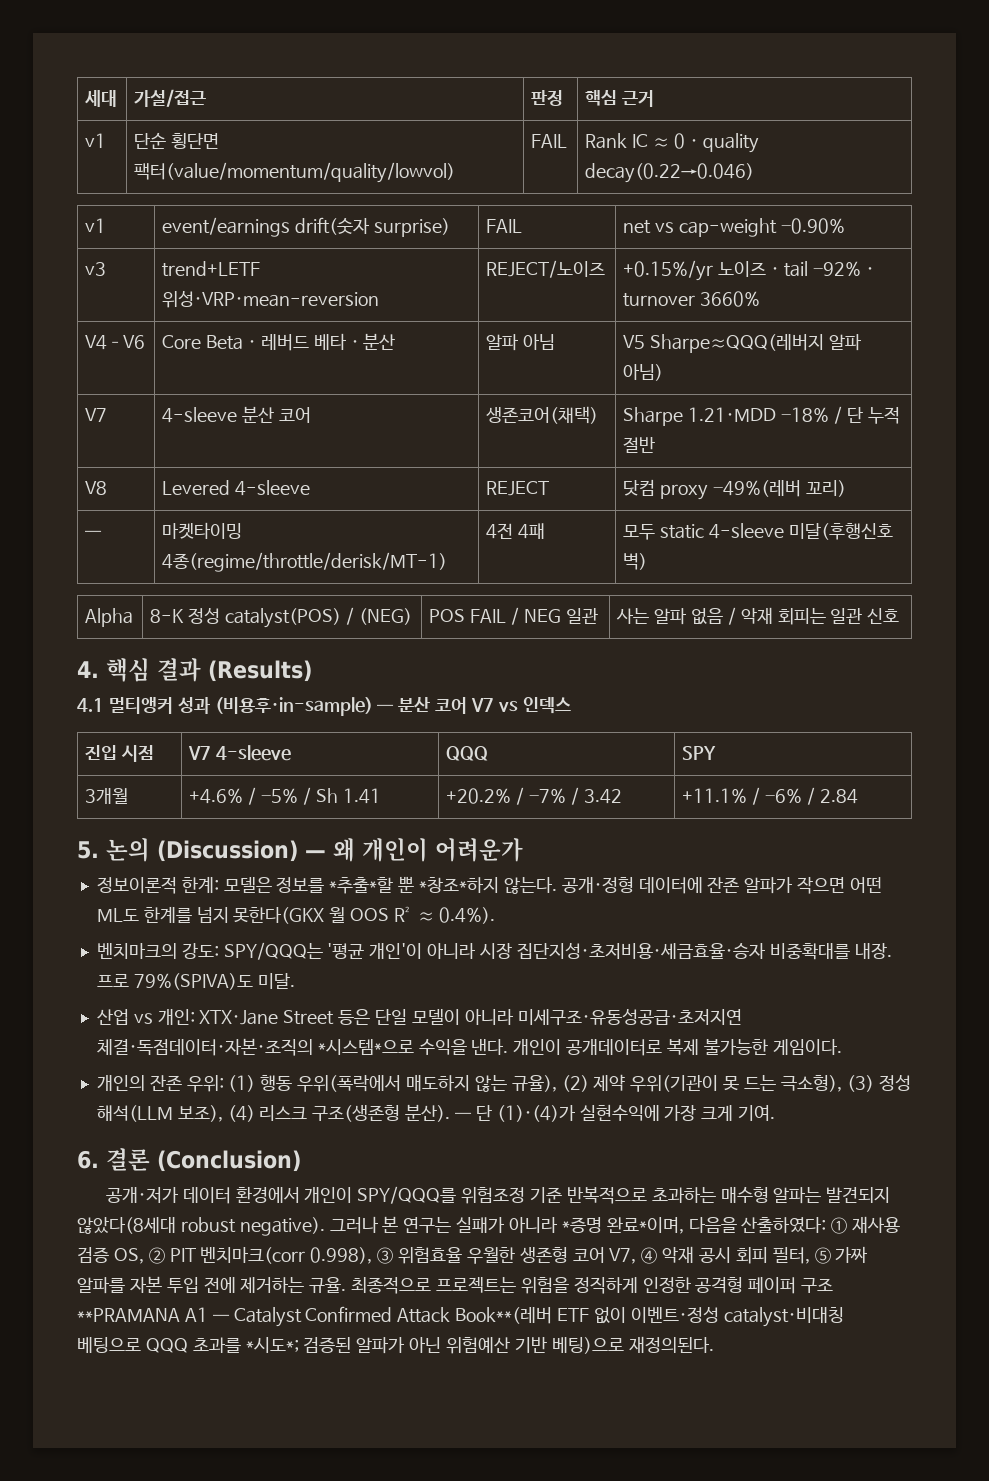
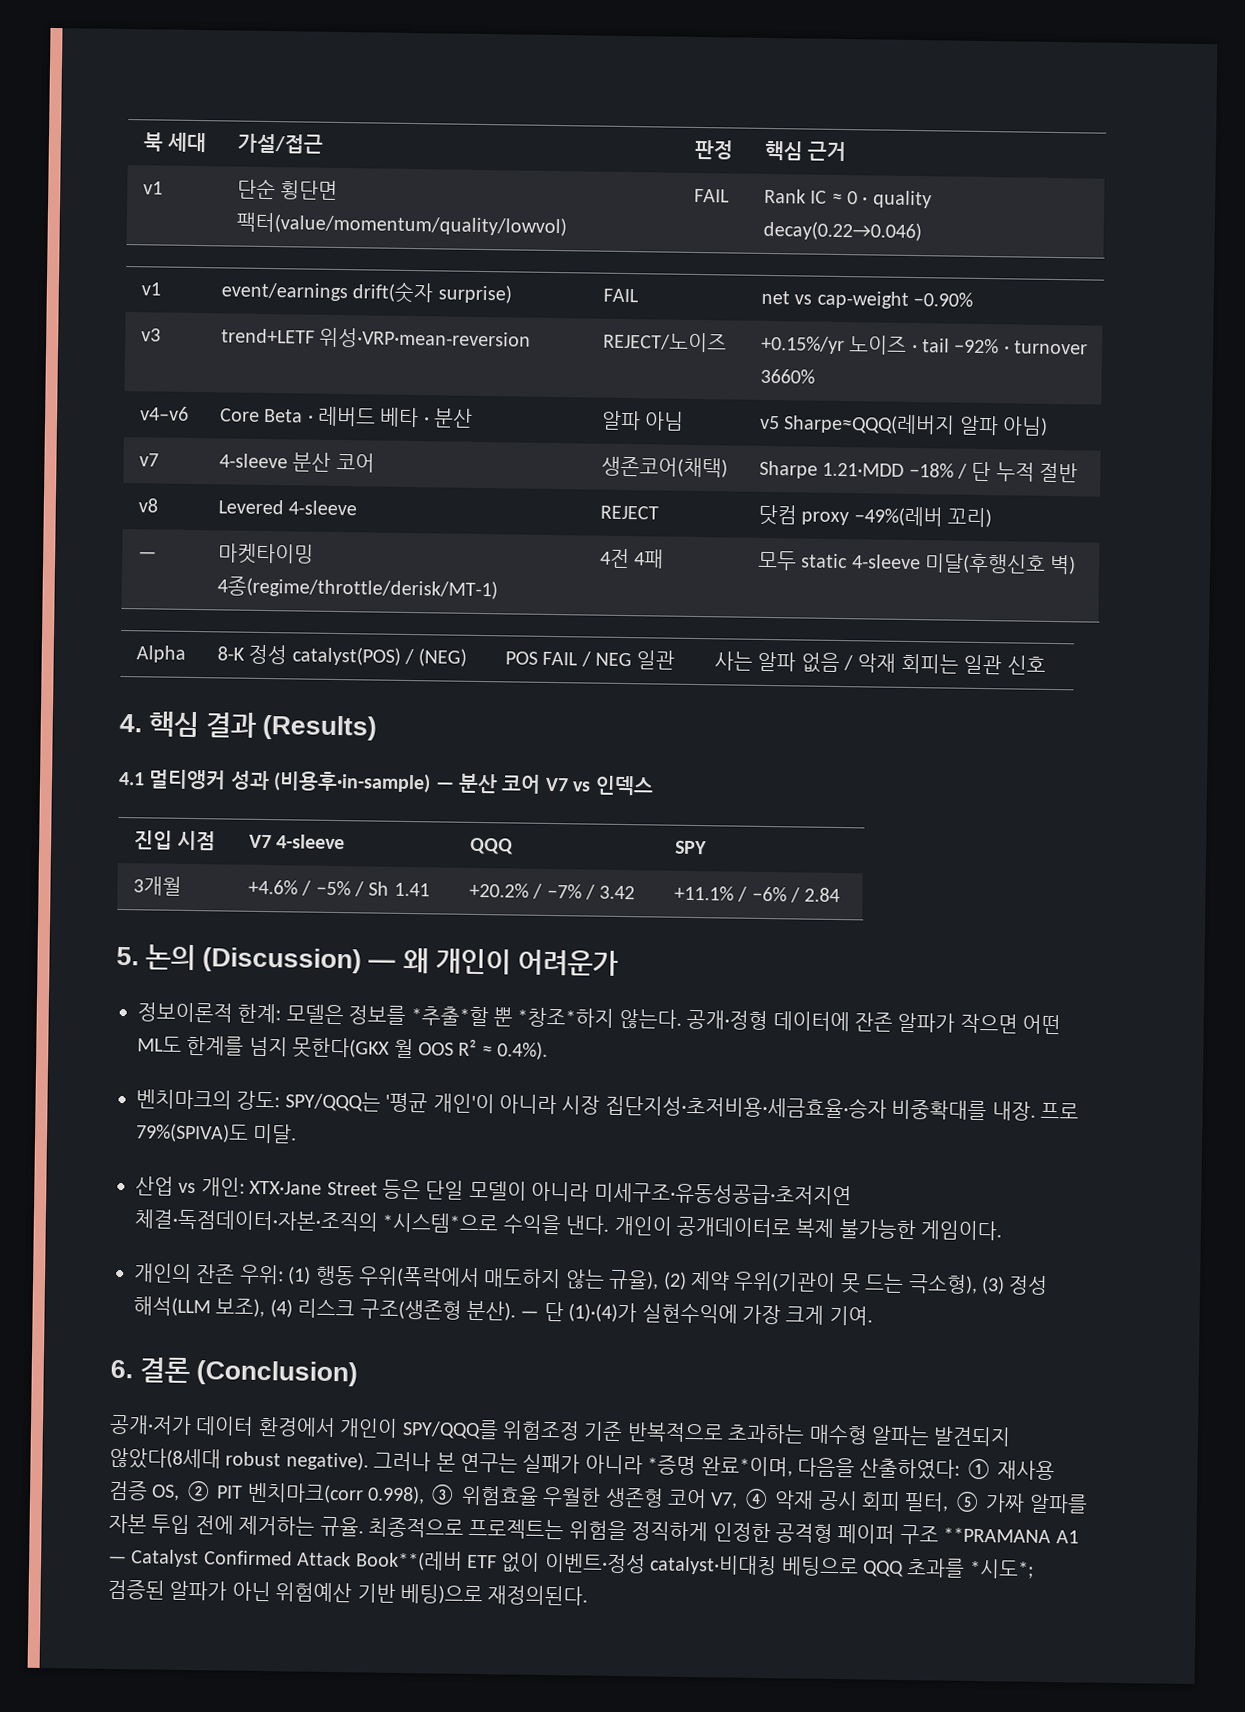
- 세대 | 가설/접근 | 판정 | 핵심 근거
+ 북 세대 | 가설/접근 | 판정 | 핵심 근거
- V4–V6 | Core Beta · 레버드 베타 · 분산 | 알파 아님 | V5 Sharpe≈QQQ(레버지 알파 아님)
+ v4–v6 | Core Beta · 레버드 베타 · 분산 | 알파 아님 | v5 Sharpe≈QQQ(레버지 알파 아님)
- V7 | 4-sleeve 분산 코어 | 생존코어(채택) | Sharpe 1.21·MDD −18% / 단 누적 절반
+ v7 | 4-sleeve 분산 코어 | 생존코어(채택) | Sharpe 1.21·MDD −18% / 단 누적 절반
- V8 | Levered 4-sleeve | REJECT | 닷컴 proxy −49%(레버 꼬리)
+ v8 | Levered 4-sleeve | REJECT | 닷컴 proxy −49%(레버 꼬리)

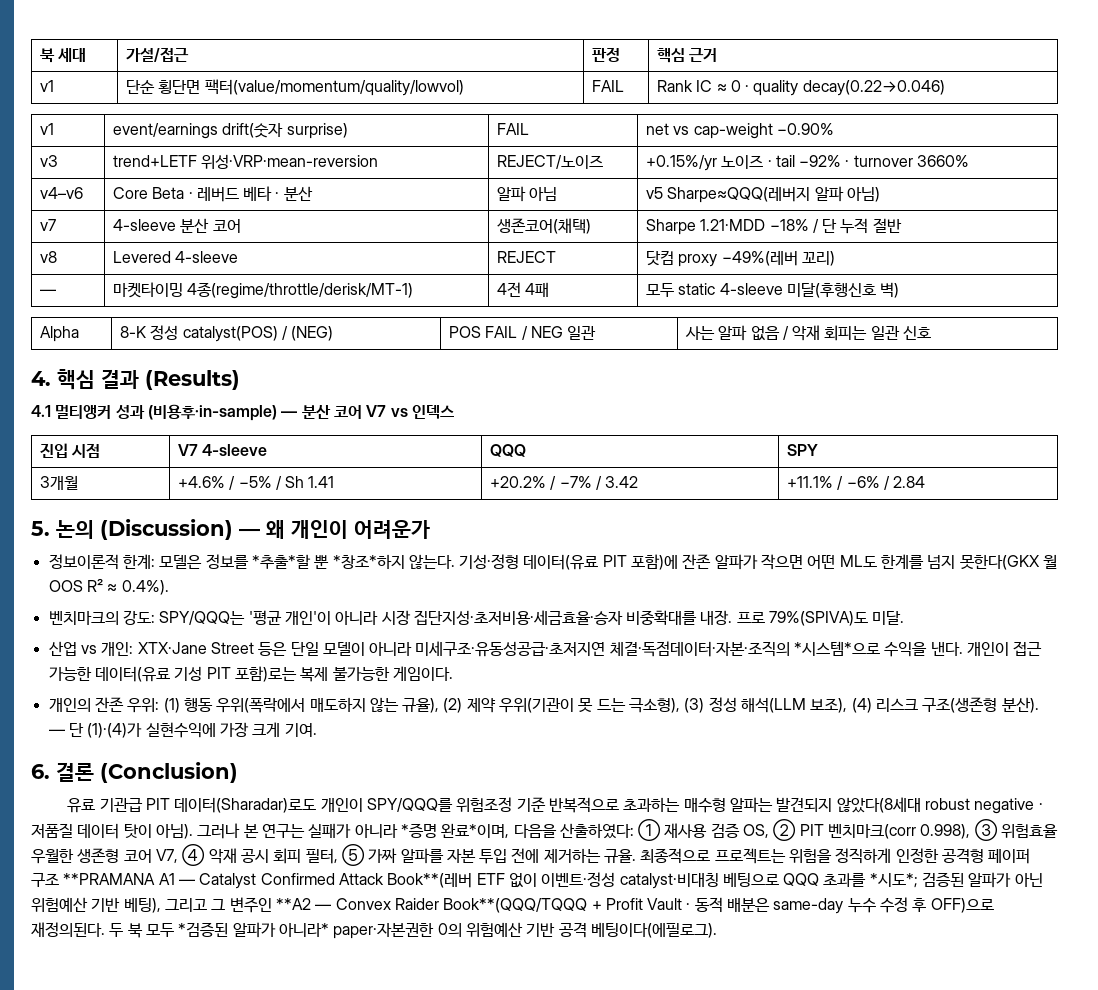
- 공개·정형 데이터에 잔존 알파가 작으면 어떤 ML도 한계를 넘지 못한다(GKX 월 OOS R² ≈ 0.4%).
+ 기성·정형 데이터(유료 PIT 포함)에 잔존 알파가 작으면 어떤 ML도 한계를 넘지 못한다(GKX 월 OOS R² ≈ 0.4%).
- 개인이 공개데이터로 복제 불가능한 게임이다.
+ 개인이 접근 가능한 데이터(유료 기성 PIT 포함)로는 복제 불가능한 게임이다.
- 공개·저가 데이터 환경에서 개인이 SPY/QQQ를 위험조정 기준 반복적으로 초과하는 매수형 알파는 발견되지 않았다(8세대 robust negative).
+ 유료 기관급 PIT 데이터(Sharadar)로도 개인이 SPY/QQQ를 위험조정 기준 반복적으로 초과하는 매수형 알파는 발견되지 않았다(8세대 robust negative · 저품질 데이터 탓이 아님).
- 최종적으로 프로젝트는 위험을 정직하게 인정한 공격형 페이퍼 구조 **PRAMANA A1 — Catalyst Confirmed Attack Book**(레버 ETF 없이 이벤트·정성 catalyst·비대칭 베팅으로 QQQ 초과를 *시도*; 검증된 알파가 아닌 위험예산 기반 베팅)으로 재정의된다.
+ 최종적으로 프로젝트는 위험을 정직하게 인정한 공격형 페이퍼 구조 **PRAMANA A1 — Catalyst Confirmed Attack Book**(레버 ETF 없이 이벤트·정성 catalyst·비대칭 베팅으로 QQQ 초과를 *시도*; 검증된 알파가 아닌 위험예산 기반 베팅), 그리고 그 변주인 **A2 — Convex Raider Book**(QQQ/TQQQ + Profit Vault · 동적 배분은 same-day 누수 수정 후 OFF)으로 재정의된다. 두 북 모두 *검증된 알파가 아니라* paper·자본권한 0의 위험예산 기반 공격 베팅이다(에필로그).

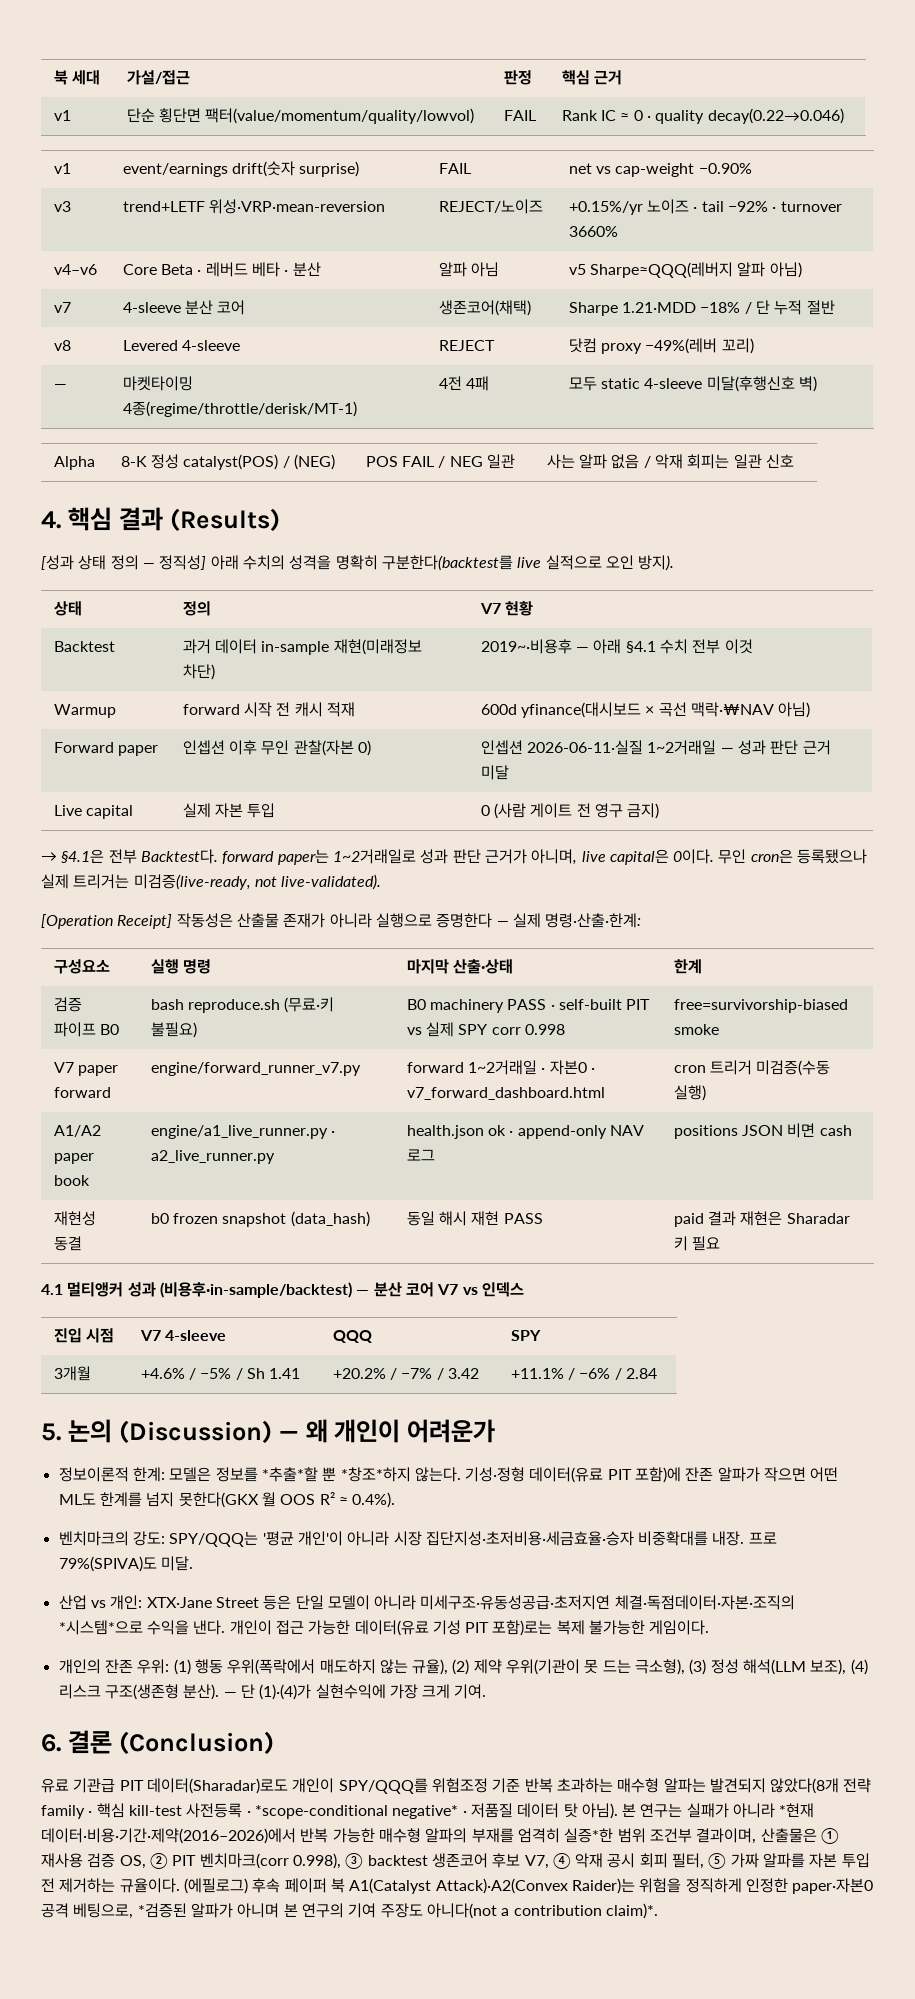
+ [성과 상태 정의 — 정직성] 아래 수치의 성격을 명확히 구분한다(backtest를 live 실적으로 오인 방지).
+ 상태 | 정의 | V7 현황
+ Backtest | 과거 데이터 in-sample 재현(미래정보 차단) | 2019~·비용후 — 아래 §4.1 수치 전부 이것
+ Warmup | forward 시작 전 캐시 적재 | 600d yfinance(대시보드 × 곡선 맥락·₩NAV 아님)
+ Forward paper | 인셉션 이후 무인 관찰(자본 0) | 인셉션 2026-06-11·실질 1~2거래일 — 성과 판단 근거 미달
+ Live capital | 실제 자본 투입 | 0 (사람 게이트 전 영구 금지)
+ → §4.1은 전부 Backtest다. forward paper는 1~2거래일로 성과 판단 근거가 아니며, live capital은 0이다. 무인 cron은 등록됐으나 실제 트리거는 미검증(live-ready, not live-validated).
+ [Operation Receipt] 작동성은 산출물 존재가 아니라 실행으로 증명한다 — 실제 명령·산출·한계:
+ 구성요소 | 실행 명령 | 마지막 산출·상태 | 한계
+ 검증 파이프 B0 | bash reproduce.sh (무료·키 불필요) | B0 machinery PASS · self-built PIT vs 실제 SPY corr 0.998 | free=survivorship-biased smoke
+ V7 paper forward | engine/forward_runner_v7.py | forward 1~2거래일 · 자본0 · v7_forward_dashboard.html | cron 트리거 미검증(수동 실행)
+ A1/A2 paper book | engine/a1_live_runner.py · a2_live_runner.py | health.json ok · append-only NAV 로그 | positions JSON 비면 cash
+ 재현성 동결 | b0 frozen snapshot (data_hash) | 동일 해시 재현 PASS | paid 결과 재현은 Sharadar 키 필요
- 4.1 멀티앵커 성과 (비용후·in-sample) — 분산 코어 V7 vs 인덱스
+ 4.1 멀티앵커 성과 (비용후·in-sample/backtest) — 분산 코어 V7 vs 인덱스
- 유료 기관급 PIT 데이터(Sharadar)로도 개인이 SPY/QQQ를 위험조정 기준 반복적으로 초과하는 매수형 알파는 발견되지 않았다(8세대 robust negative · 저품질 데이터 탓이 아님). 그러나 본 연구는 실패가 아니라 *증명 완료*이며, 다음을 산출하였다: ① 재사용 검증 OS, ② PIT 벤치마크(corr 0.998), ③ 위험효율 우월한 생존형 코어 V7, ④ 악재 공시 회피 필터, ⑤ 가짜 알파를 자본 투입 전에 제거하는 규율. 최종적으로 프로젝트는 위험을 정직하게 인정한 공격형 페이퍼 구조 **PRAMANA A1 — Catalyst Confirmed Attack Book**(레버 ETF 없이 이벤트·정성 catalyst·비대칭 베팅으로 QQQ 초과를 *시도*; 검증된 알파가 아닌 위험예산 기반 베팅), 그리고 그 변주인 **A2 — Convex Raider Book**(QQQ/TQQQ + Profit Vault · 동적 배분은 same-day 누수 수정 후 OFF)으로 재정의된다. 두 북 모두 *검증된 알파가 아니라* paper·자본권한 0의 위험예산 기반 공격 베팅이다(에필로그).
+ 유료 기관급 PIT 데이터(Sharadar)로도 개인이 SPY/QQQ를 위험조정 기준 반복 초과하는 매수형 알파는 발견되지 않았다(8개 전략 family · 핵심 kill-test 사전등록 · *scope-conditional negative* · 저품질 데이터 탓 아님). 본 연구는 실패가 아니라 *현재 데이터·비용·기간·제약(2016–2026)에서 반복 가능한 매수형 알파의 부재를 엄격히 실증*한 범위 조건부 결과이며, 산출물은 ① 재사용 검증 OS, ② PIT 벤치마크(corr 0.998), ③ backtest 생존코어 후보 V7, ④ 악재 공시 회피 필터, ⑤ 가짜 알파를 자본 투입 전 제거하는 규율이다. (에필로그) 후속 페이퍼 북 A1(Catalyst Attack)·A2(Convex Raider)는 위험을 정직하게 인정한 paper·자본0 공격 베팅으로, *검증된 알파가 아니며 본 연구의 기여 주장도 아니다(not a contribution claim)*.

